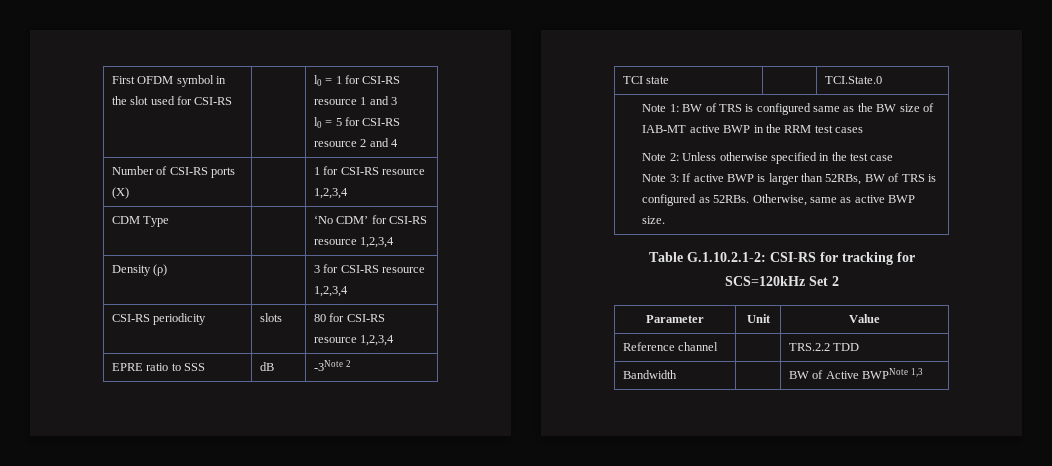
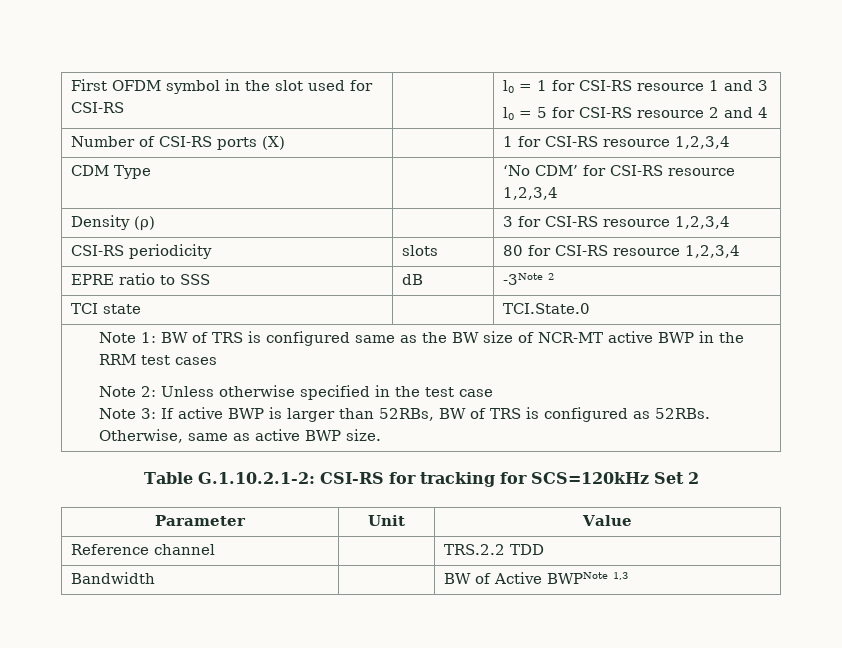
- Note 1: BW of TRS is configured same as the BW size of IAB-MT active BWP in the RRM test cases
+ Note 1: BW of TRS is configured same as the BW size of NCR-MT active BWP in the RRM test cases

